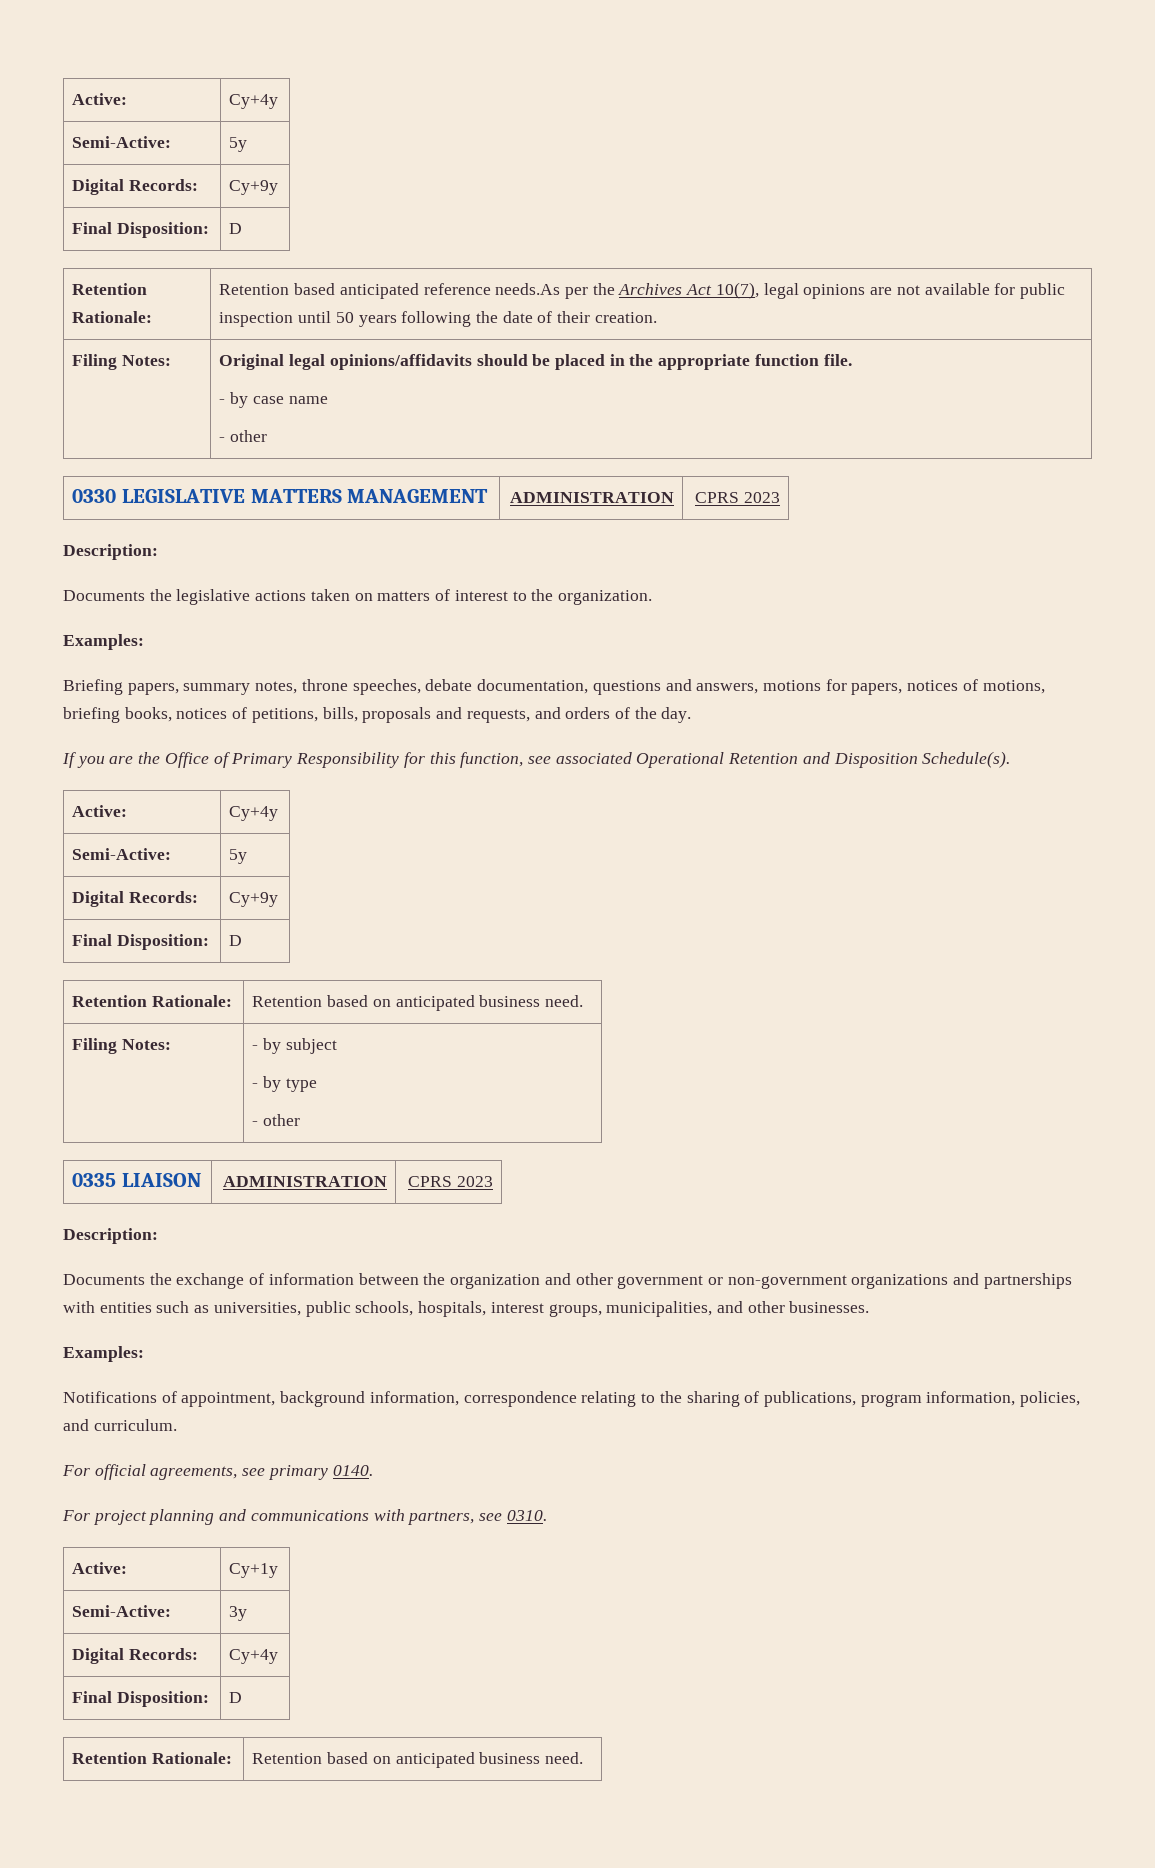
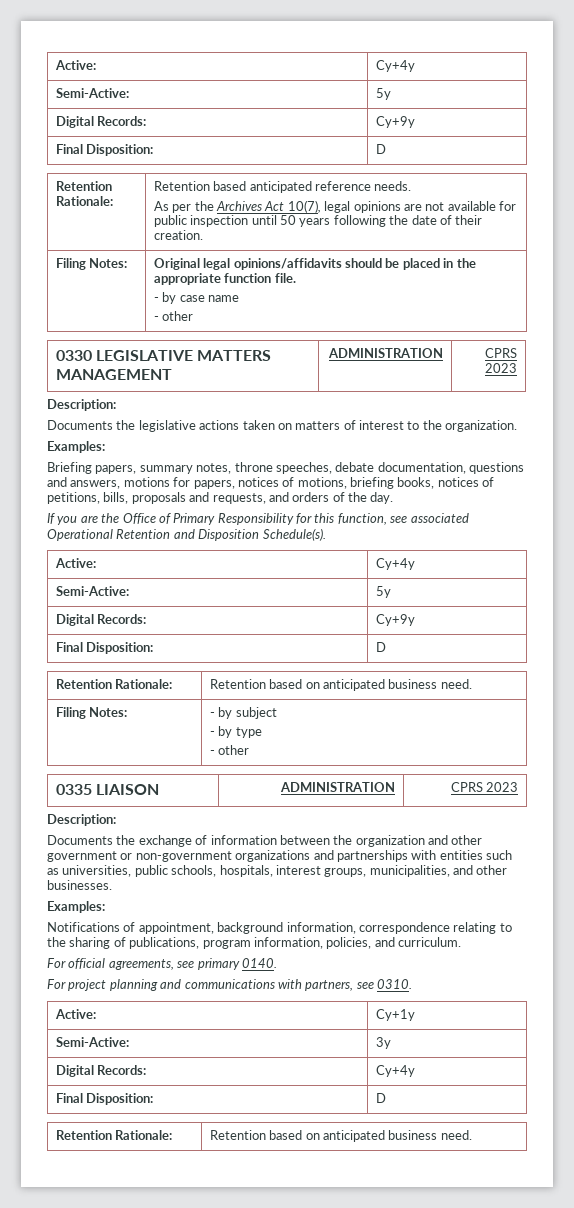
- Retention Rationale: | Retention based anticipated reference needs.As per the Archives Act 10(7), legal opinions are not available for public inspection until 50 years following the date of their creation.
+ Retention Rationale: | Retention based anticipated reference needs.
+ As per the Archives Act 10(7), legal opinions are not available for public inspection until 50 years following the date of their creation.

